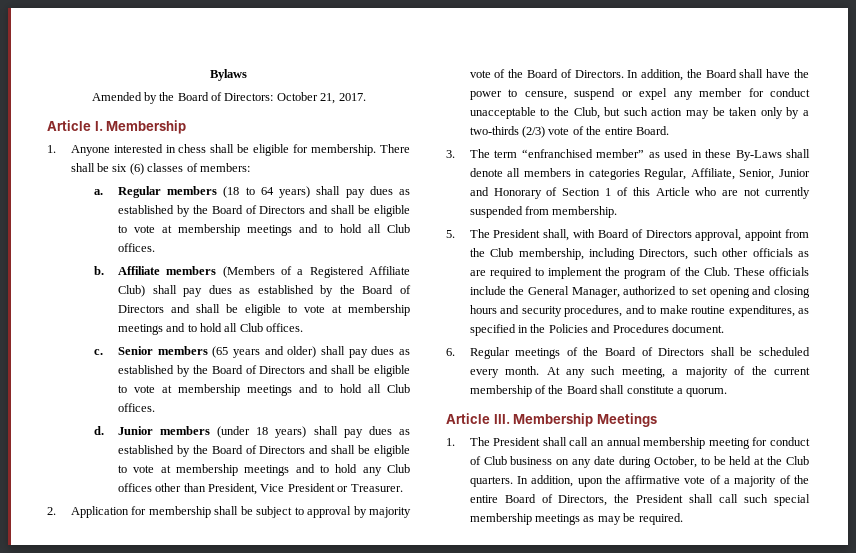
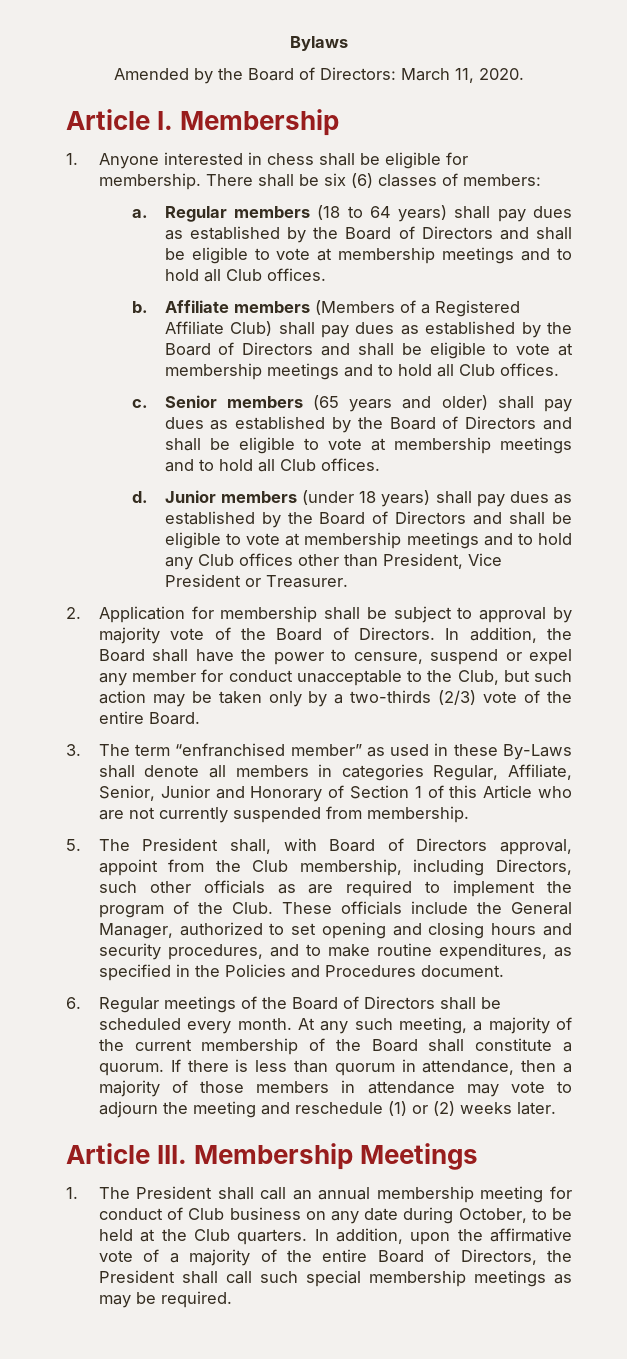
- Amended by the Board of Directors: October 21, 2017.
+ Amended by the Board of Directors: March 11, 2020.
+ If there is less than quorum in attendance, then a majority of those members in attendance may vote to adjourn the meeting and reschedule (1) or (2) weeks later.

